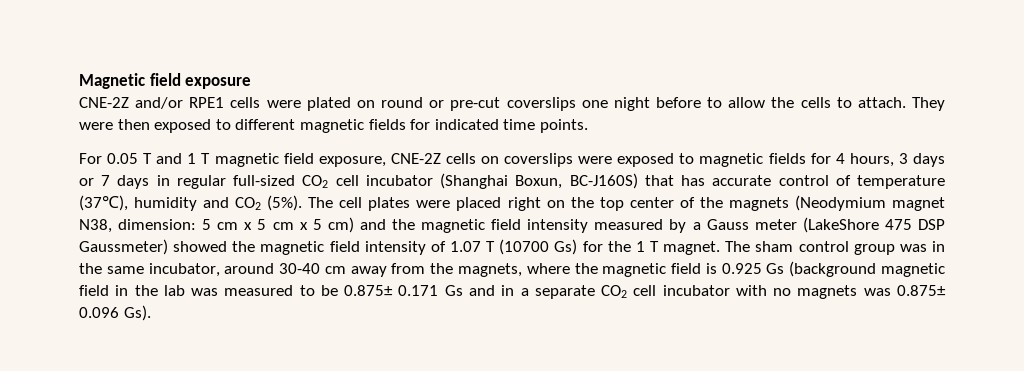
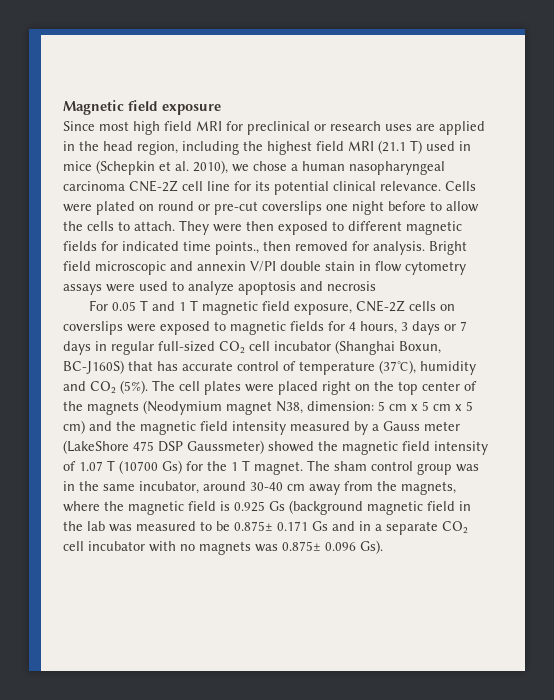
- CNE-2Z and/or RPE1 cells were plated on round or pre-cut coverslips one night before to allow the cells to attach.
+ Since most high field MRI for preclinical or research uses are applied in the head region, including the highest field MRI (21.1 T) used in mice (Schepkin et al. 2010), we chose a human nasopharyngeal carcinoma CNE-2Z cell line for its potential clinical relevance. Cells were plated on round or pre-cut coverslips one night before to allow the cells to attach.
- They were then exposed to different magnetic fields for indicated time points.
+ They were then exposed to different magnetic fields for indicated time points., then removed for analysis. Bright field microscopic and annexin V/PI double stain in flow cytometry assays were used to analyze apoptosis and necrosis

